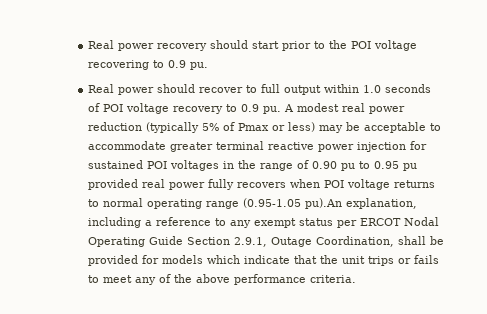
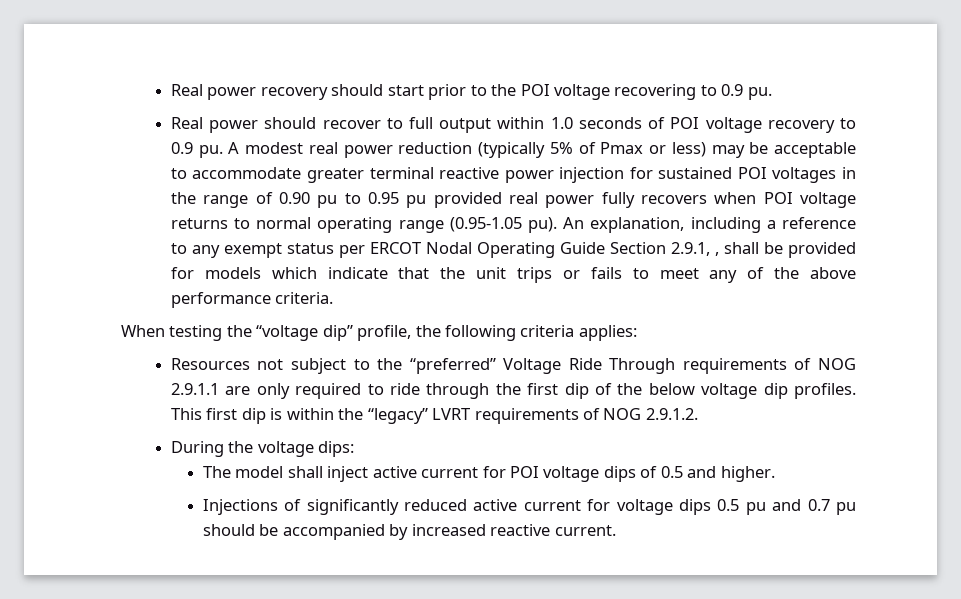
- A modest real power reduction (typically 5% of Pmax or less) may be acceptable to accommodate greater terminal reactive power injection for sustained POI voltages in the range of 0.90 pu to 0.95 pu provided real power fully recovers when POI voltage returns to normal operating range (0.95-1.05 pu).An explanation, including a reference to any exempt status per ERCOT Nodal Operating Guide Section 2.9.1, Outage Coordination, shall be provided for models which indicate that the unit trips or fails to meet any of the above performance criteria.
+ A modest real power reduction (typically 5% of Pmax or less) may be acceptable to accommodate greater terminal reactive power injection for sustained POI voltages in the range of 0.90 pu to 0.95 pu provided real power fully recovers when POI voltage returns to normal operating range (0.95-1.05 pu). An explanation, including a reference to any exempt status per ERCOT Nodal Operating Guide Section 2.9.1, , shall be provided for models which indicate that the unit trips or fails to meet any of the above performance criteria.
+ When testing the “voltage dip” profile, the following criteria applies:
+ Resources not subject to the “preferred” Voltage Ride Through requirements of NOG 2.9.1.1 are only required to ride through the first dip of the below voltage dip profiles. This first dip is within the “legacy” LVRT requirements of NOG 2.9.1.2.
+ During the voltage dips:
+ The model shall inject active current for POI voltage dips of 0.5 and higher.
+ Injections of significantly reduced active current for voltage dips 0.5 pu and 0.7 pu should be accompanied by increased reactive current.

